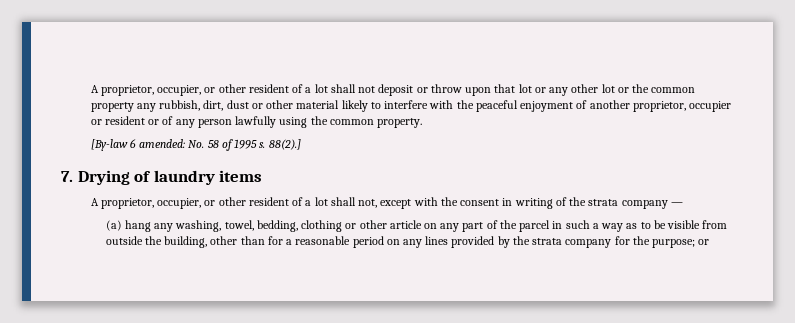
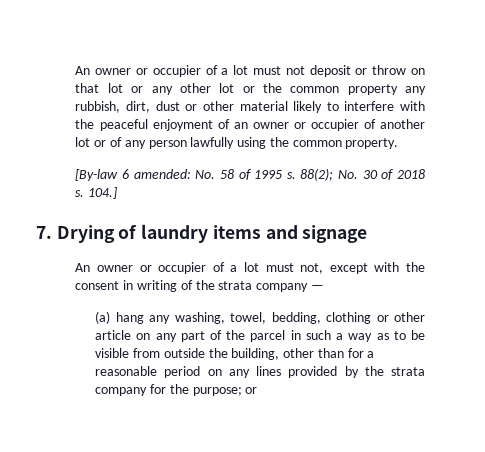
- A proprietor, occupier, or other resident of a lot shall not deposit or throw upon that lot or any other lot or the common property any rubbish, dirt, dust or other material likely to interfere with the peaceful enjoyment of another proprietor, occupier or resident or of any person lawfully using the common property.
+ An owner or occupier of a lot must not deposit or throw on that lot or any other lot or the common property any rubbish, dirt, dust or other material likely to interfere with the peaceful enjoyment of an owner or occupier of another lot or of any person lawfully using the common property.
- 88(2).]
+ 88(2); No. 30 of 2018 s. 104.]
- 7. Drying of laundry items
- A proprietor, occupier, or other resident of a lot shall not, except with the consent in writing of the strata company —
+ 7. Drying of laundry items and signage
+ An owner or occupier of a lot must not, except with the consent in writing of the strata company —

